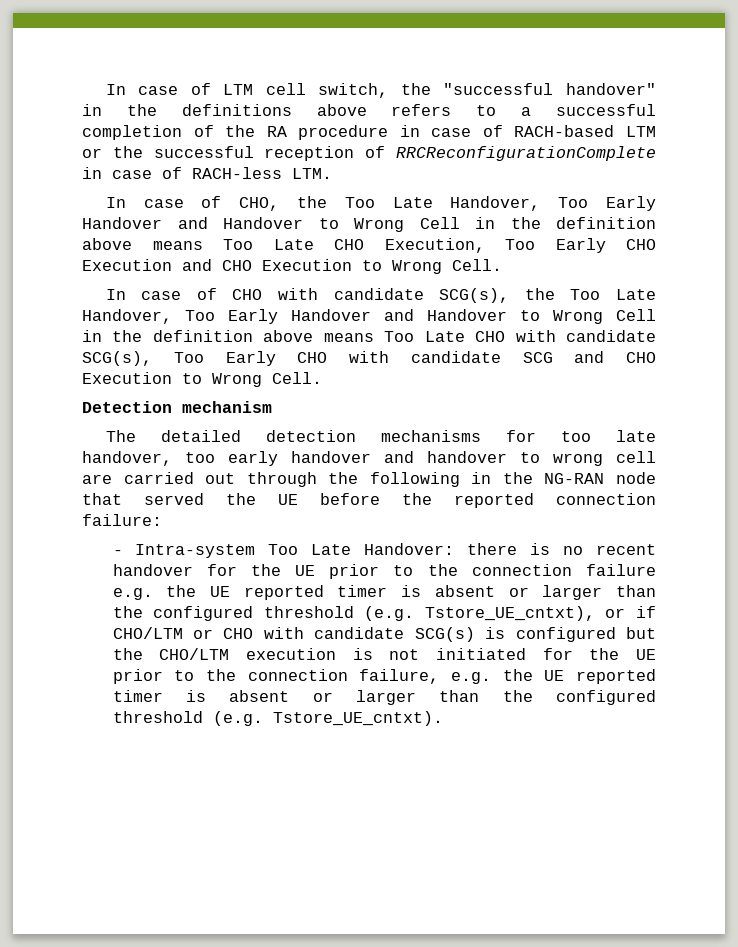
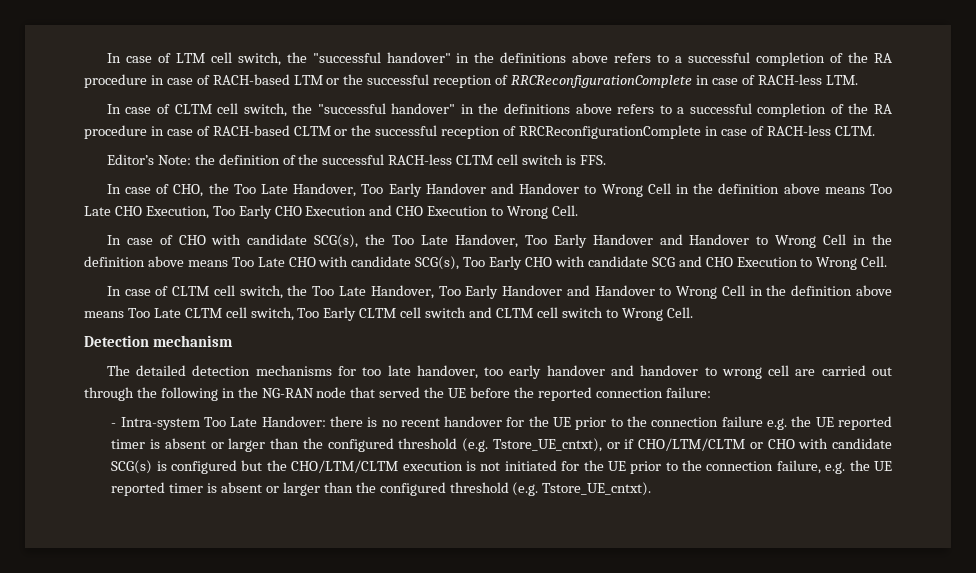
+ In case of CLTM cell switch, the "successful handover" in the definitions above refers to a successful completion of the RA procedure in case of RACH-based CLTM or the successful reception of RRCReconfigurationComplete in case of RACH-less CLTM.
+ Editor’s Note: the definition of the successful RACH-less CLTM cell switch is FFS.
+ In case of CLTM cell switch, the Too Late Handover, Too Early Handover and Handover to Wrong Cell in the definition above means Too Late CLTM cell switch, Too Early CLTM cell switch and CLTM cell switch to Wrong Cell.
- there is no recent handover for the UE prior to the connection failure e.g. the UE reported timer is absent or larger than the configured threshold (e.g. Tstore_UE_cntxt), or if CHO/LTM or CHO with candidate SCG(s) is configured but the CHO/LTM execution is not initiated for the UE prior to the connection failure, e.g. the UE reported timer is absent or larger than the configured threshold (e.g. Tstore_UE_cntxt).
+ there is no recent handover for the UE prior to the connection failure e.g. the UE reported timer is absent or larger than the configured threshold (e.g. Tstore_UE_cntxt), or if CHO/LTM/CLTM or CHO with candidate SCG(s) is configured but the CHO/LTM/CLTM execution is not initiated for the UE prior to the connection failure, e.g. the UE reported timer is absent or larger than the configured threshold (e.g. Tstore_UE_cntxt).

